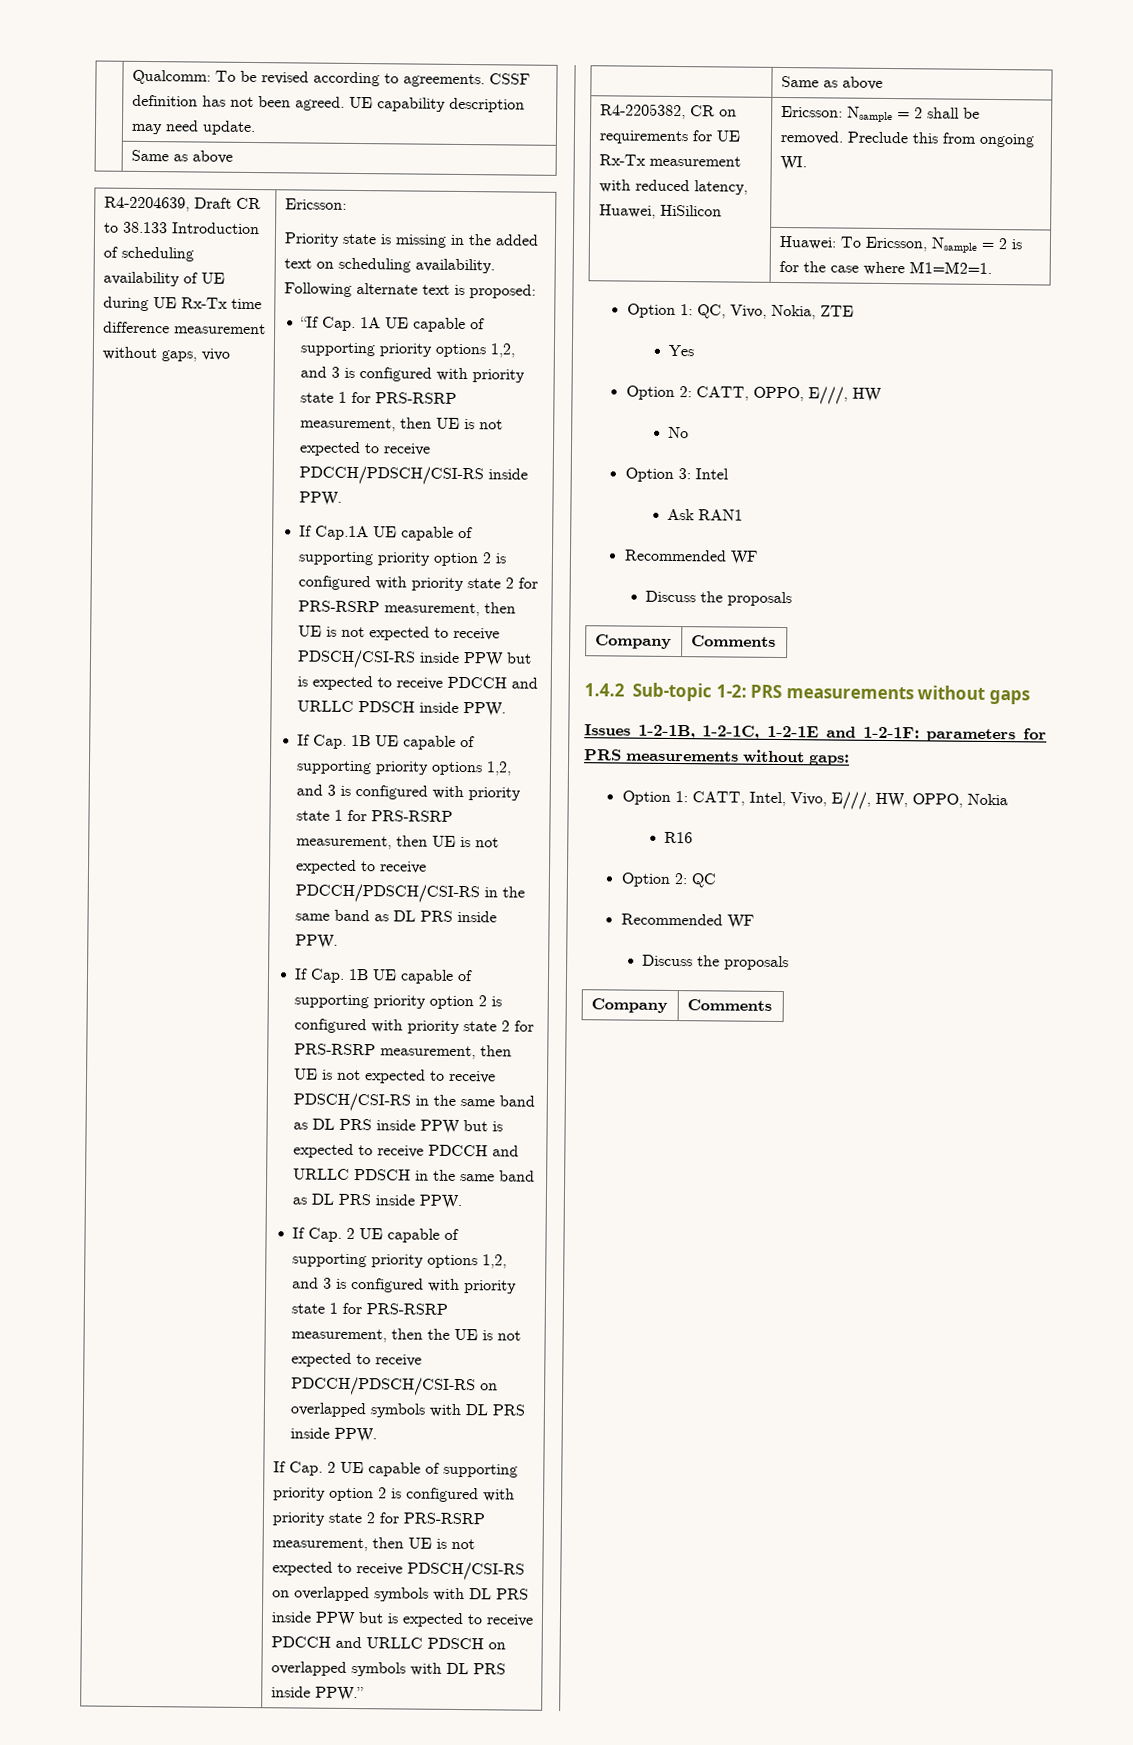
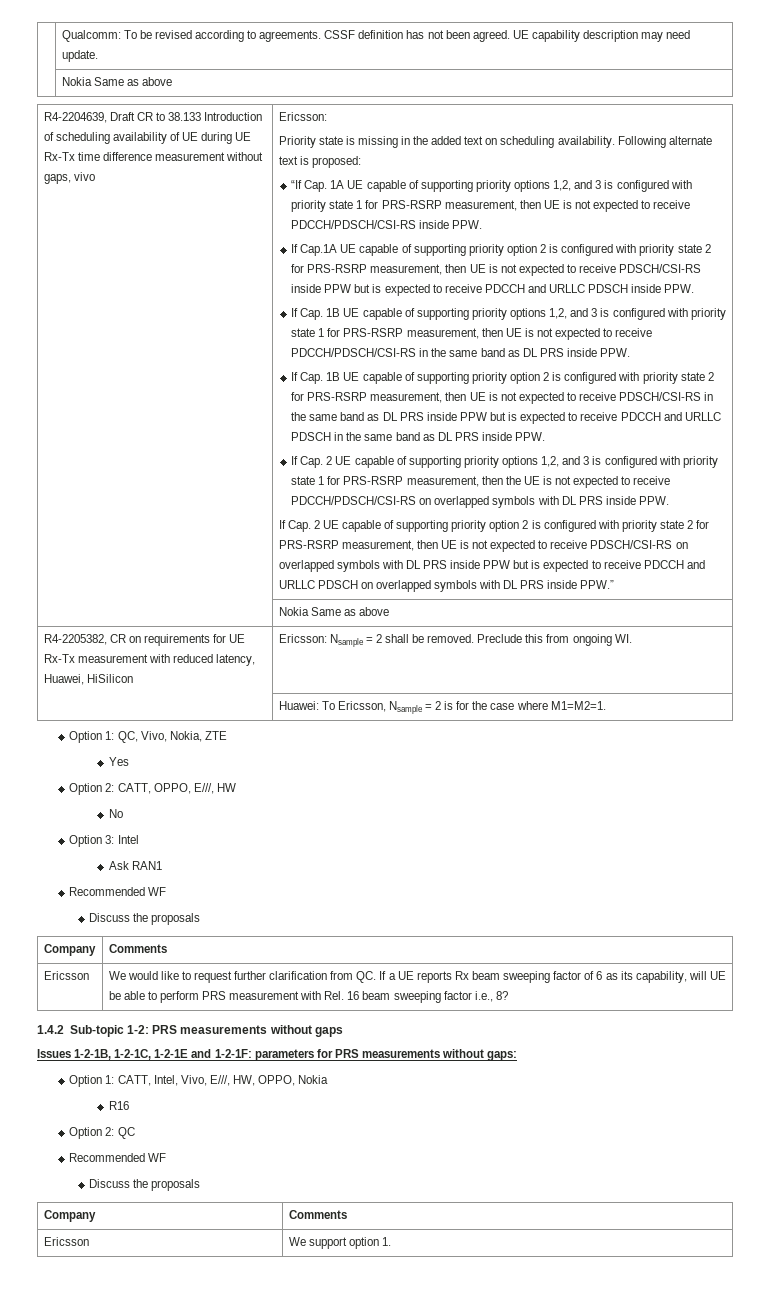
  | Qualcomm: To be revised according to agreements. CSSF definition has not been agreed. UE capability description may need update.
- | Same as above
+ | Nokia Same as above
  If Cap. 2 UE capable of supporting priority option 2 is configured with priority state 2 for PRS-RSRP measurement, then UE is not expected to receive PDSCH/CSI-RS on overlapped symbols with DL PRS inside PPW but is expected to receive PDCCH and URLLC PDSCH on overlapped symbols with DL PRS inside PPW.”
- | Same as above
+ | Nokia Same as above
+ Ericsson | We would like to request further clarification from QC. If a UE reports Rx beam sweeping factor of 6 as its capability, will UE be able to perform PRS measurement with Rel. 16 beam sweeping factor i.e., 8?
+ Ericsson | We support option 1.

